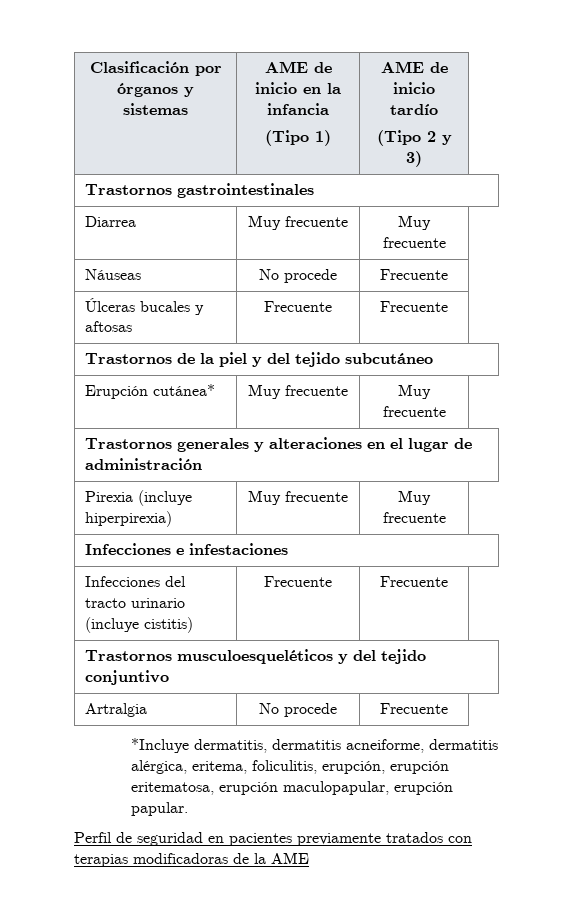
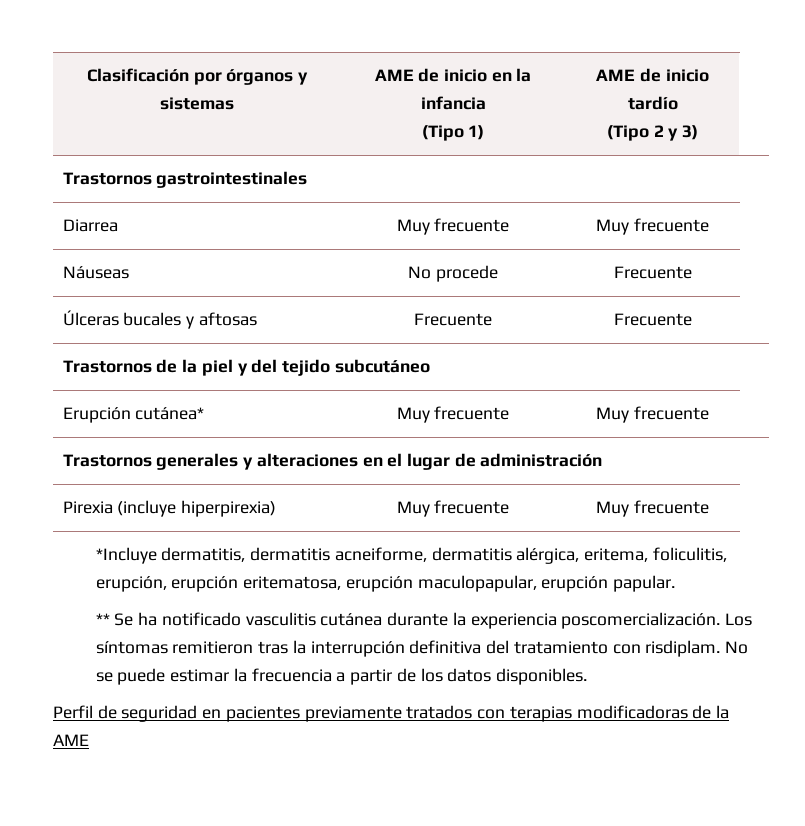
- Infecciones e infestaciones
- Infecciones del tracto urinario (incluye cistitis) | Frecuente | Frecuente
- Trastornos musculoesqueléticos y del tejido conjuntivo
- Artralgia | No procede | Frecuente
+ ** Se ha notificado vasculitis cutánea durante la experiencia poscomercialización. Los síntomas remitieron tras la interrupción definitiva del tratamiento con risdiplam. No se puede estimar la frecuencia a partir de los datos disponibles.

